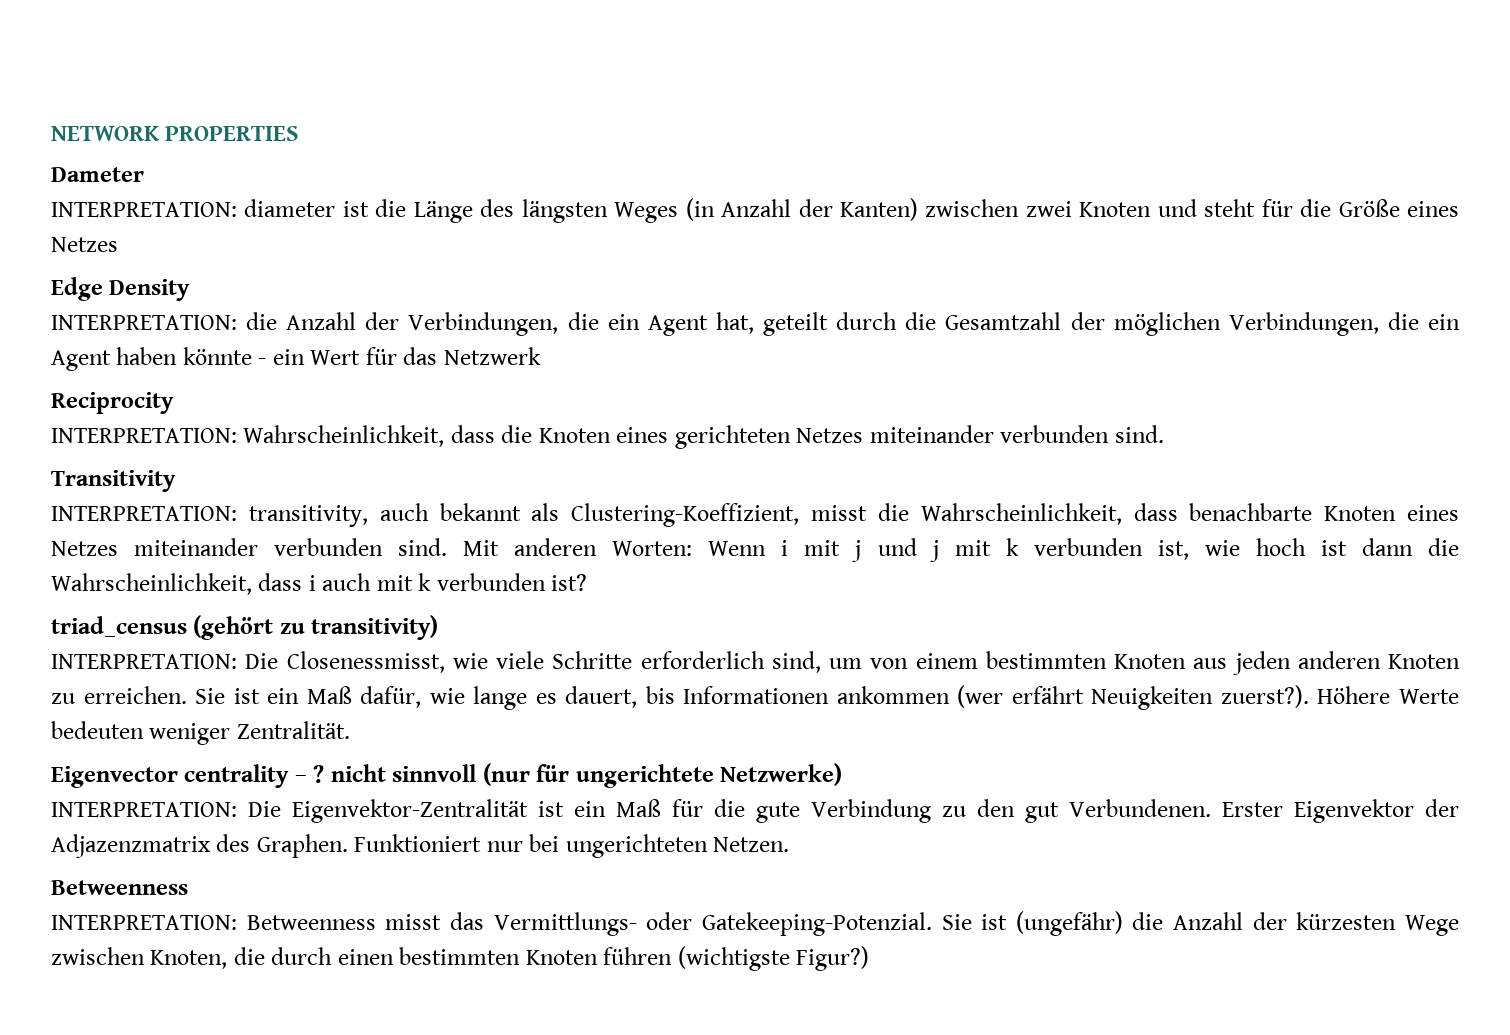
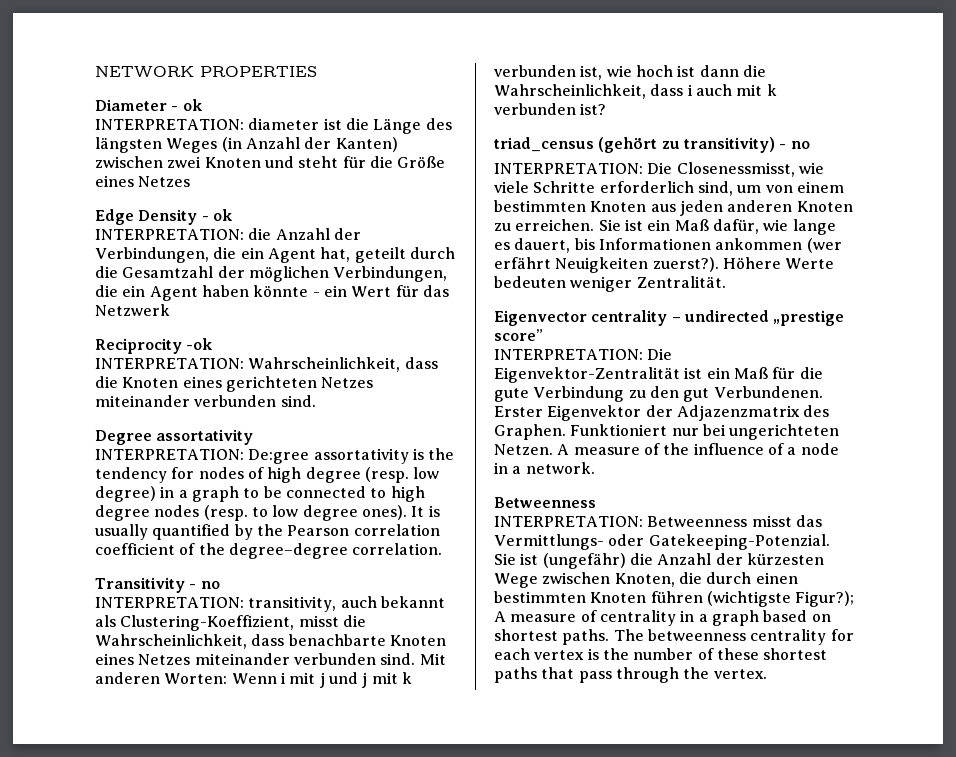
- Dameter
+ Diameter - ok
- Edge Density
+ Edge Density - ok
- Reciprocity
+ Reciprocity -ok
+ Degree assortativity
+ INTERPRETATION: De:gree assortativity is the tendency for nodes of high degree (resp. low degree) in a graph to be connected to high degree nodes (resp. to low degree ones). It is usually quantified by the Pearson correlation coefficient of the degree–degree correlation.
- Transitivity
+ Transitivity - no
- triad_census (gehört zu transitivity)
+ triad_census (gehört zu transitivity) - no
- Eigenvector centrality – ? nicht sinnvoll (nur für ungerichtete Netzwerke)
+ Eigenvector centrality – undirected „prestige score”
+ A measure of the influence of a node in a network.
- Sie ist (ungefähr) die Anzahl der kürzesten Wege zwischen Knoten, die durch einen bestimmten Knoten führen (wichtigste Figur?)
+ Sie ist (ungefähr) die Anzahl der kürzesten Wege zwischen Knoten, die durch einen bestimmten Knoten führen (wichtigste Figur?); A measure of centrality in a graph based on shortest paths. The betweenness centrality for each vertex is the number of these shortest paths that pass through the vertex.

